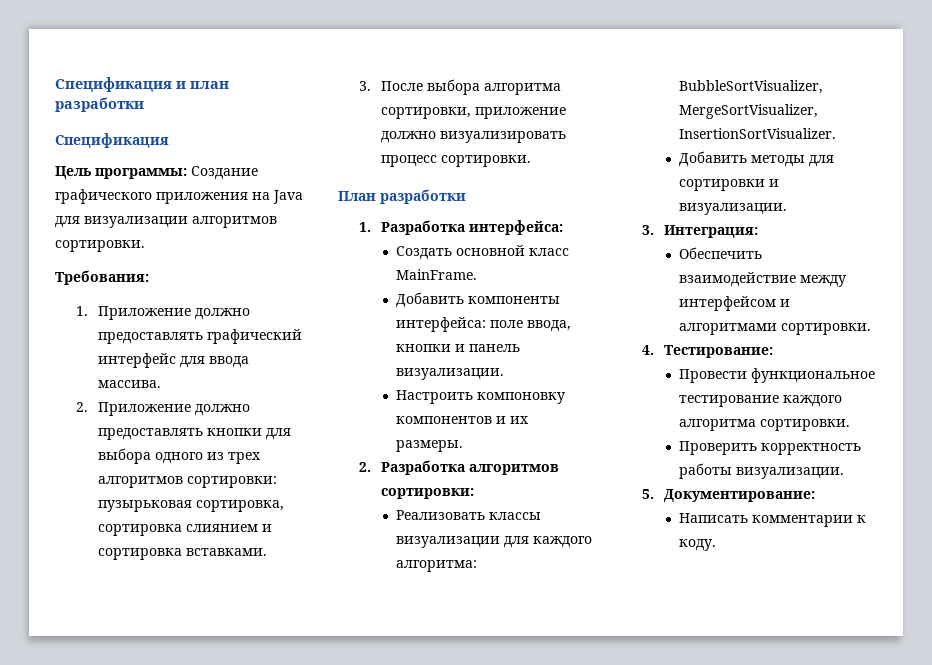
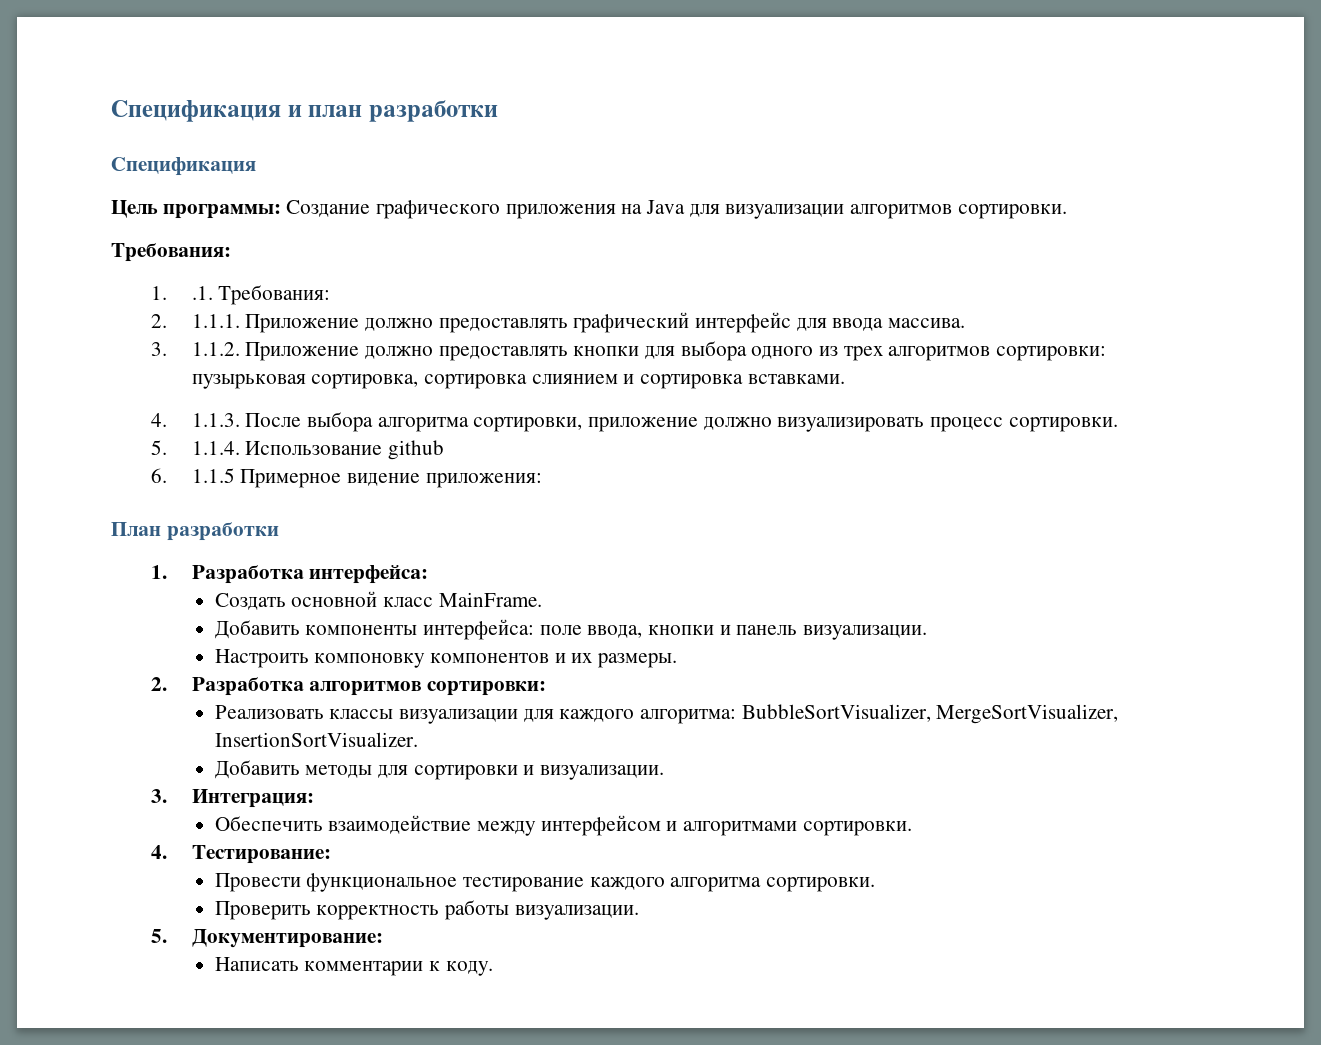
- 1. Приложение должно предоставлять графический интерфейс для ввода массива.
+ 1. .1. Требования:
+ 2. 1.1.1. Приложение должно предоставлять графический интерфейс для ввода массива.
- 2. Приложение должно предоставлять кнопки для выбора одного из трех алгоритмов сортировки: пузырьковая сортировка, сортировка слиянием и сортировка вставками.
+ 3. 1.1.2. Приложение должно предоставлять кнопки для выбора одного из трех алгоритмов сортировки: пузырьковая сортировка, сортировка слиянием и сортировка вставками.
- 3. После выбора алгоритма сортировки, приложение должно визуализировать процесс сортировки.
+ 4. 1.1.3. После выбора алгоритма сортировки, приложение должно визуализировать процесс сортировки.
+ 5. 1.1.4. Использование github
+ 6. 1.1.5 Примерное видение приложения:

